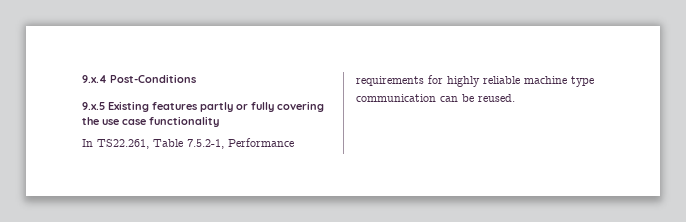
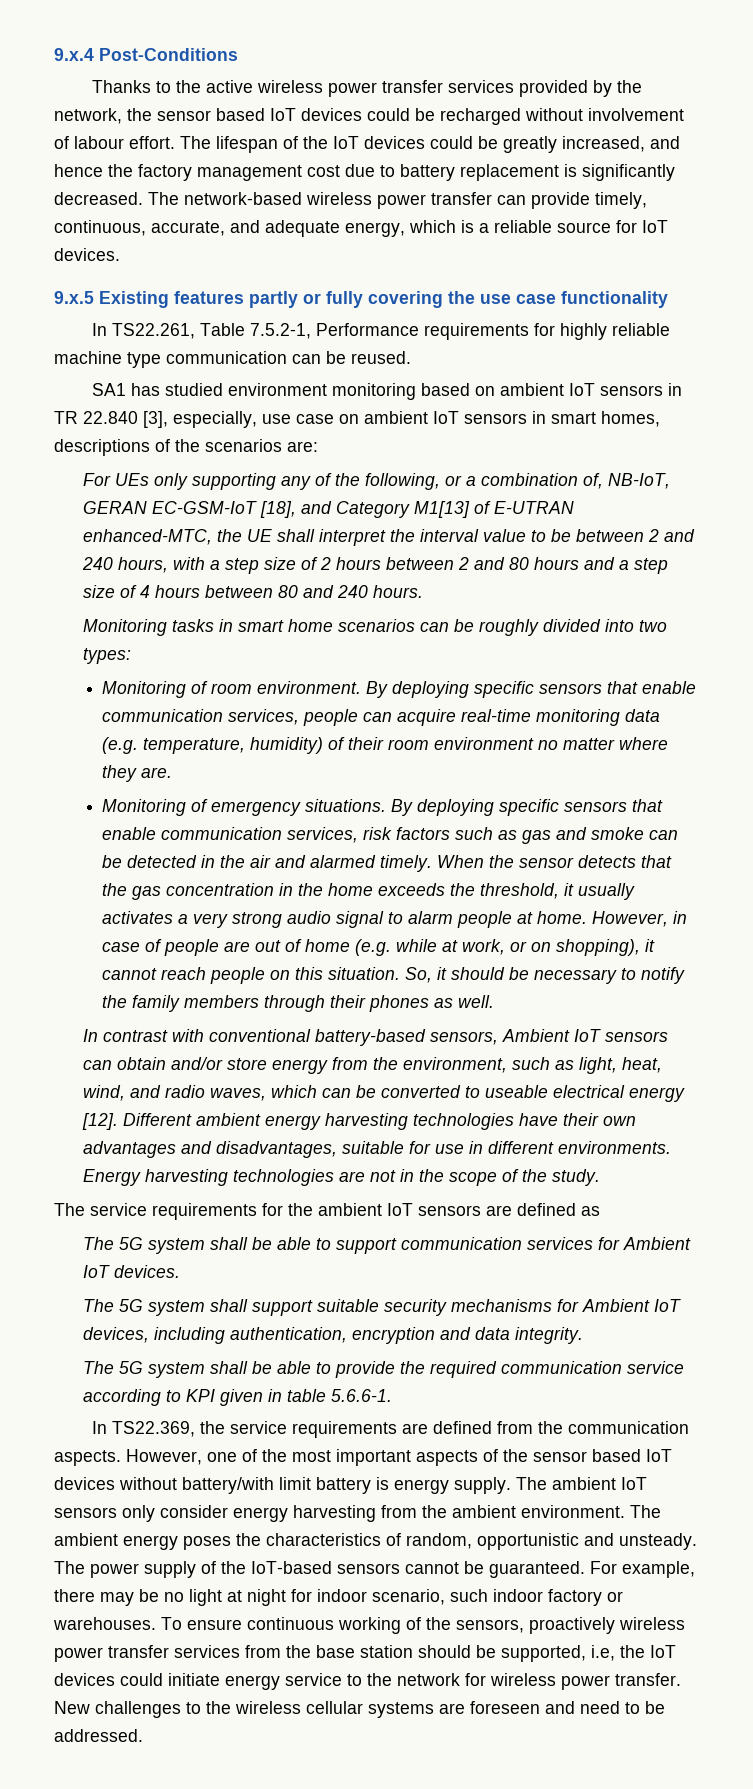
+ Thanks to the active wireless power transfer services provided by the network, the sensor based IoT devices could be recharged without involvement of labour effort. The lifespan of the IoT devices could be greatly increased, and hence the factory management cost due to battery replacement is significantly decreased. The network-based wireless power transfer can provide timely, continuous, accurate, and adequate energy, which is a reliable source for IoT devices.
+ SA1 has studied environment monitoring based on ambient IoT sensors in TR 22.840 [3], especially, use case on ambient IoT sensors in smart homes, descriptions of the scenarios are:
+ For UEs only supporting any of the following, or a combination of, NB-IoT, GERAN EC-GSM-IoT [18], and Category M1[13] of E-UTRAN enhanced-MTC, the UE shall interpret the interval value to be between 2 and 240 hours, with a step size of 2 hours between 2 and 80 hours and a step size of 4 hours between 80 and 240 hours.
+ Monitoring tasks in smart home scenarios can be roughly divided into two types:
+ Monitoring of room environment. By deploying specific sensors that enable communication services, people can acquire real-time monitoring data (e.g. temperature, humidity) of their room environment no matter where they are.
+ Monitoring of emergency situations. By deploying specific sensors that enable communication services, risk factors such as gas and smoke can be detected in the air and alarmed timely. When the sensor detects that the gas concentration in the home exceeds the threshold, it usually activates a very strong audio signal to alarm people at home. However, in case of people are out of home (e.g. while at work, or on shopping), it cannot reach people on this situation. So, it should be necessary to notify the family members through their phones as well.
+ In contrast with conventional battery-based sensors, Ambient IoT sensors can obtain and/or store energy from the environment, such as light, heat, wind, and radio waves, which can be converted to useable electrical energy [12]. Different ambient energy harvesting technologies have their own advantages and disadvantages, suitable for use in different environments. Energy harvesting technologies are not in the scope of the study.
+ The service requirements for the ambient IoT sensors are defined as
+ The 5G system shall be able to support communication services for Ambient IoT devices.
+ The 5G system shall support suitable security mechanisms for Ambient IoT devices, including authentication, encryption and data integrity.
+ The 5G system shall be able to provide the required communication service according to KPI given in table 5.6.6-1.
+ In TS22.369, the service requirements are defined from the communication aspects. However, one of the most important aspects of the sensor based IoT devices without battery/with limit battery is energy supply. The ambient IoT sensors only consider energy harvesting from the ambient environment. The ambient energy poses the characteristics of random, opportunistic and unsteady. The power supply of the IoT-based sensors cannot be guaranteed. For example, there may be no light at night for indoor scenario, such indoor factory or warehouses. To ensure continuous working of the sensors, proactively wireless power transfer services from the base station should be supported, i.e, the IoT devices could initiate energy service to the network for wireless power transfer. New challenges to the wireless cellular systems are foreseen and need to be addressed.

